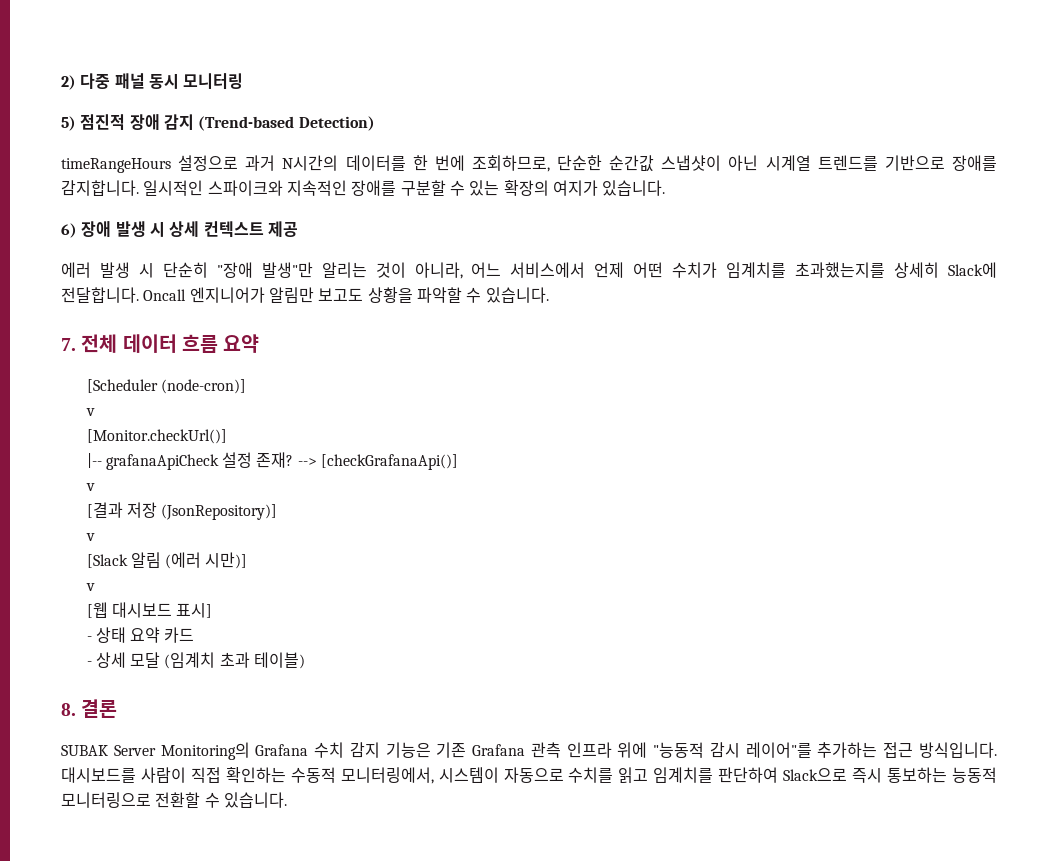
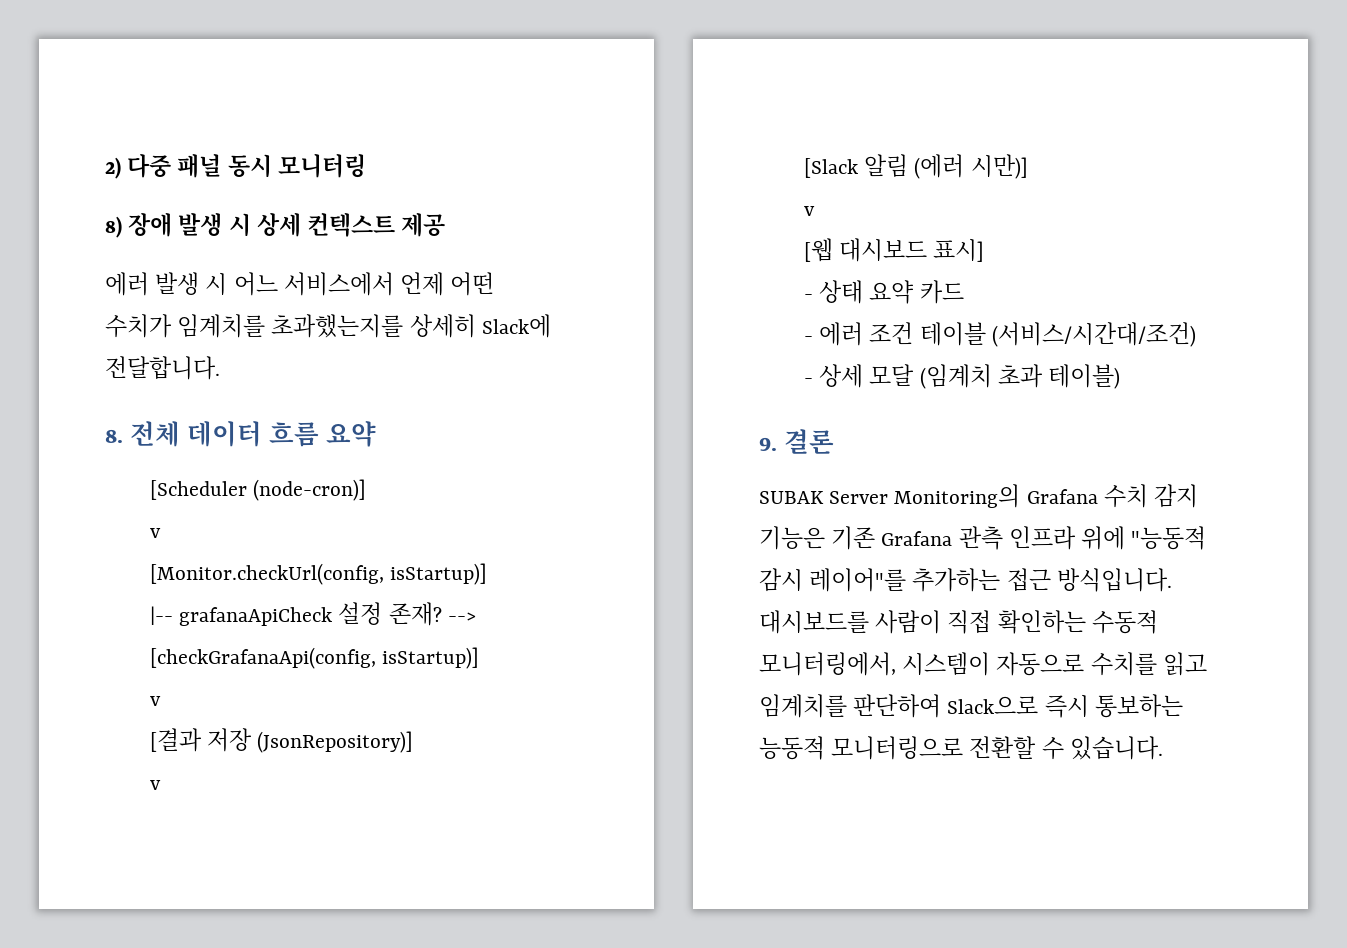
- 5) 점진적 장애 감지 (Trend-based Detection)
- timeRangeHours 설정으로 과거 N시간의 데이터를 한 번에 조회하므로, 단순한 순간값 스냅샷이 아닌 시계열 트렌드를 기반으로 장애를 감지합니다. 일시적인 스파이크와 지속적인 장애를 구분할 수 있는 확장의 여지가 있습니다.
- 6) 장애 발생 시 상세 컨텍스트 제공
+ 8) 장애 발생 시 상세 컨텍스트 제공
- 에러 발생 시 단순히 "장애 발생"만 알리는 것이 아니라, 어느 서비스에서 언제 어떤 수치가 임계치를 초과했는지를 상세히 Slack에 전달합니다. Oncall 엔지니어가 알림만 보고도 상황을 파악할 수 있습니다.
- 7. 전체 데이터 흐름 요약
+ 에러 발생 시 어느 서비스에서 언제 어떤 수치가 임계치를 초과했는지를 상세히 Slack에 전달합니다.
+ 8. 전체 데이터 흐름 요약
- [Monitor.checkUrl()]
+ [Monitor.checkUrl(config, isStartup)]
- --> [checkGrafanaApi()]
+ --> [checkGrafanaApi(config, isStartup)]
+ - 에러 조건 테이블 (서비스/시간대/조건)
- 8. 결론
+ 9. 결론

